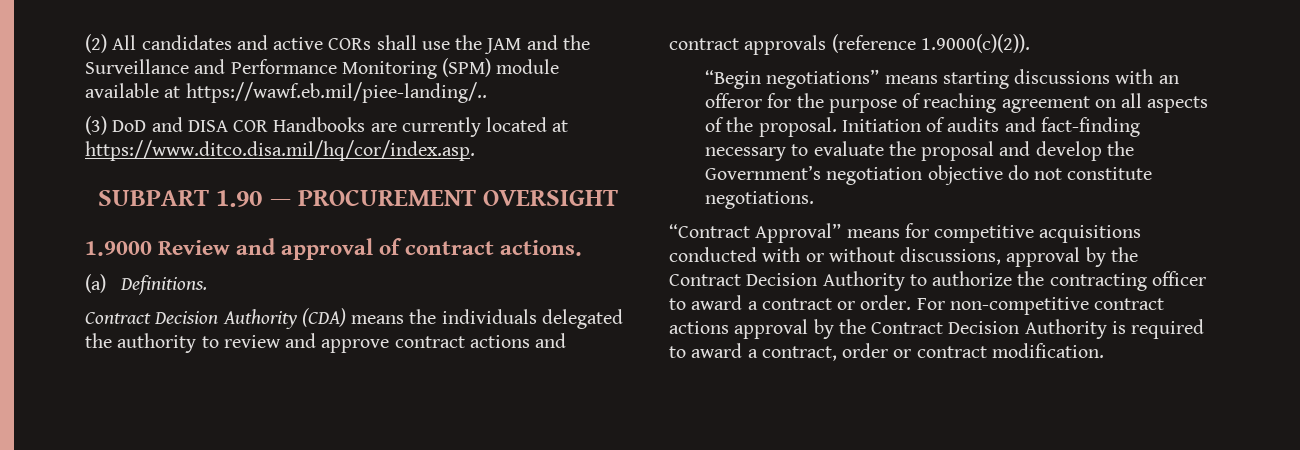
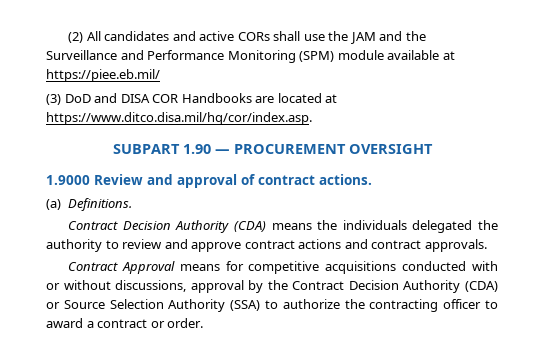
- (2) All candidates and active CORs shall use the JAM and the Surveillance and Performance Monitoring (SPM) module available at https://wawf.eb.mil/piee-landing/..
+ (2) All candidates and active CORs shall use the JAM and the Surveillance and Performance Monitoring (SPM) module available at https://piee.eb.mil/
- (3) DoD and DISA COR Handbooks are currently located at https://www.ditco.disa.mil/hq/cor/index.asp.
+ (3) DoD and DISA COR Handbooks are located at https://www.ditco.disa.mil/hq/cor/index.asp.
- Contract Decision Authority (CDA) means the individuals delegated the authority to review and approve contract actions and contract approvals (reference 1.9000(c)(2)).
- “Begin negotiations” means starting discussions with an offeror for the purpose of reaching agreement on all aspects of the proposal. Initiation of audits and fact-finding necessary to evaluate the proposal and develop the Government’s negotiation objective do not constitute negotiations.
- “Contract Approval” means for competitive acquisitions conducted with or without discussions, approval by the Contract Decision Authority to authorize the contracting officer to award a contract or order. For non-competitive contract actions approval by the Contract Decision Authority is required to award a contract, order or contract modification.
+ Contract Decision Authority (CDA) means the individuals delegated the authority to review and approve contract actions and contract approvals.
+ Contract Approval means for competitive acquisitions conducted with or without discussions, approval by the Contract Decision Authority (CDA) or Source Selection Authority (SSA) to authorize the contracting officer to award a contract or order.

